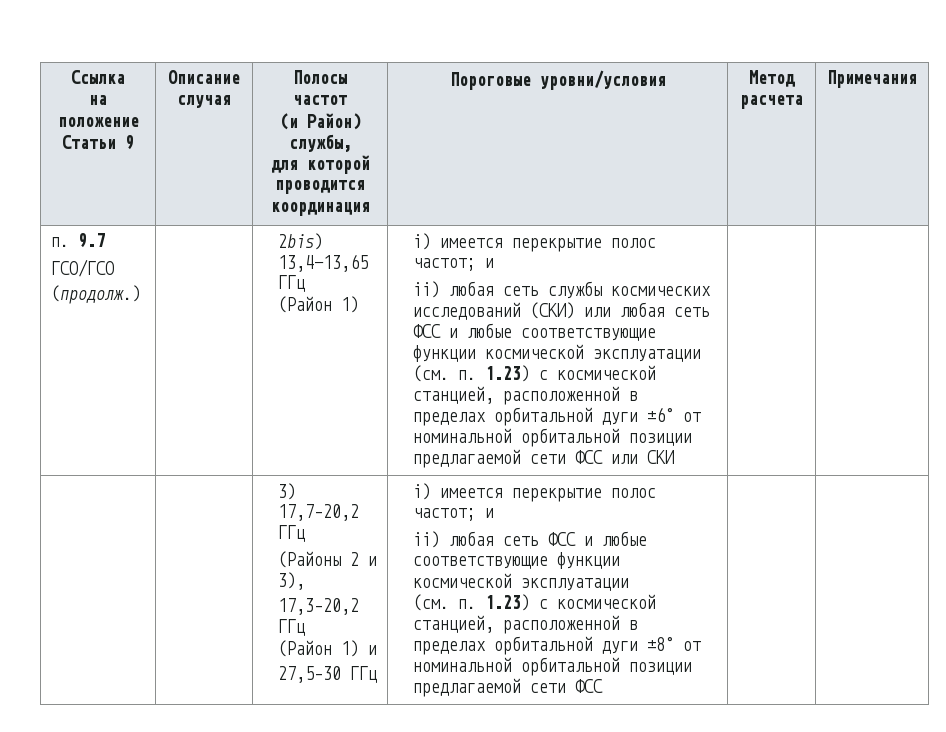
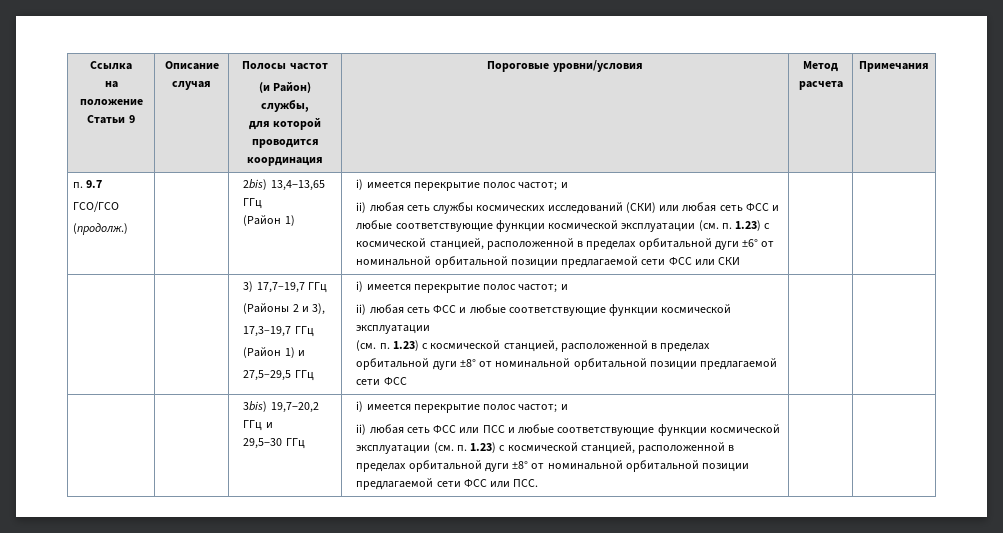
- 3) 17,7–20,2 ГГц
+ 3) 17,7–19,7 ГГц
- 17,3–20,2 ГГц
+ 17,3–19,7 ГГц
- 27,5–30 ГГц
+ 27,5–29,5 ГГц
+ 3bis) 19,7−20,2 ГГц и
+ 29,5−30 ГГц | i) имеется перекрытие полос частот; и
+ ii) любая сеть ФСС или ПСС и любые соответствующие функции космической эксплуатации (см. п. 1.23) с космической станцией, расположенной в пределах орбитальной дуги ±8° от номинальной орбитальной позиции предлагаемой сети ФСС или ПСС.

